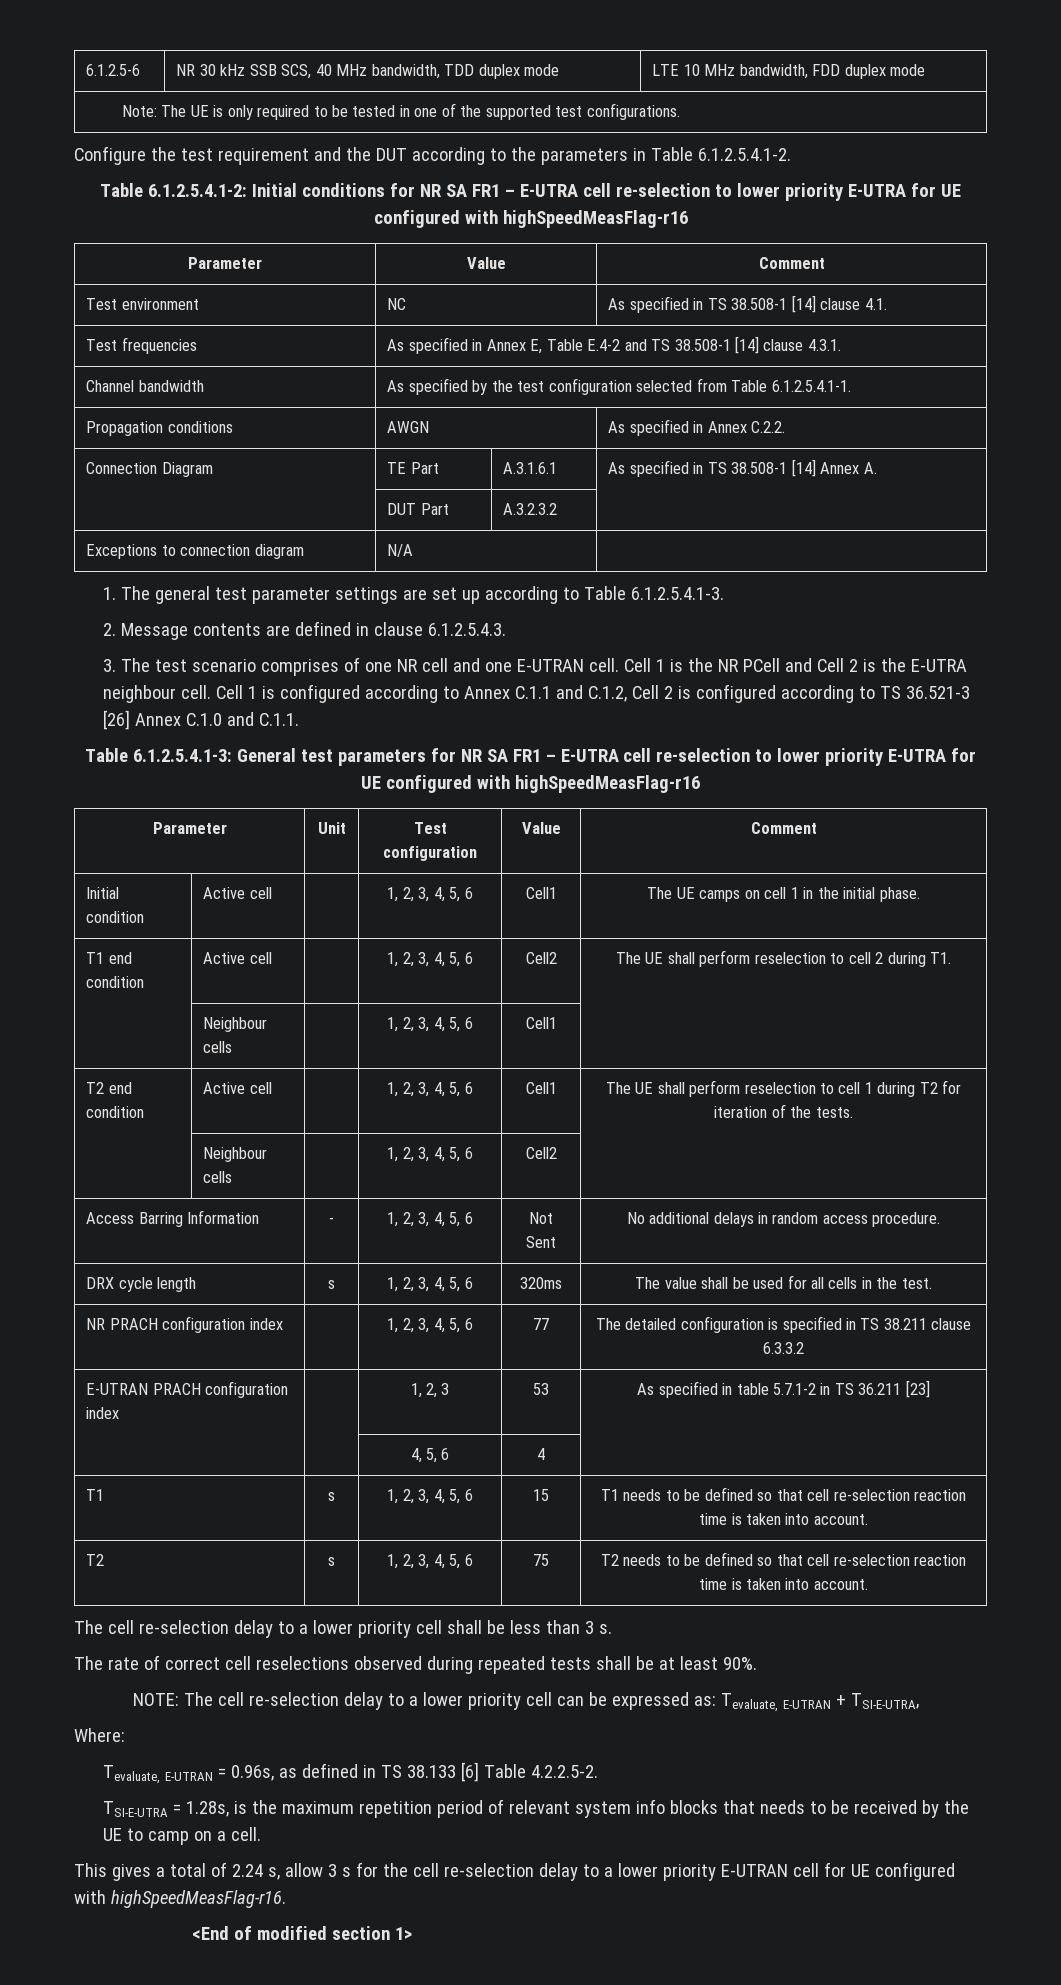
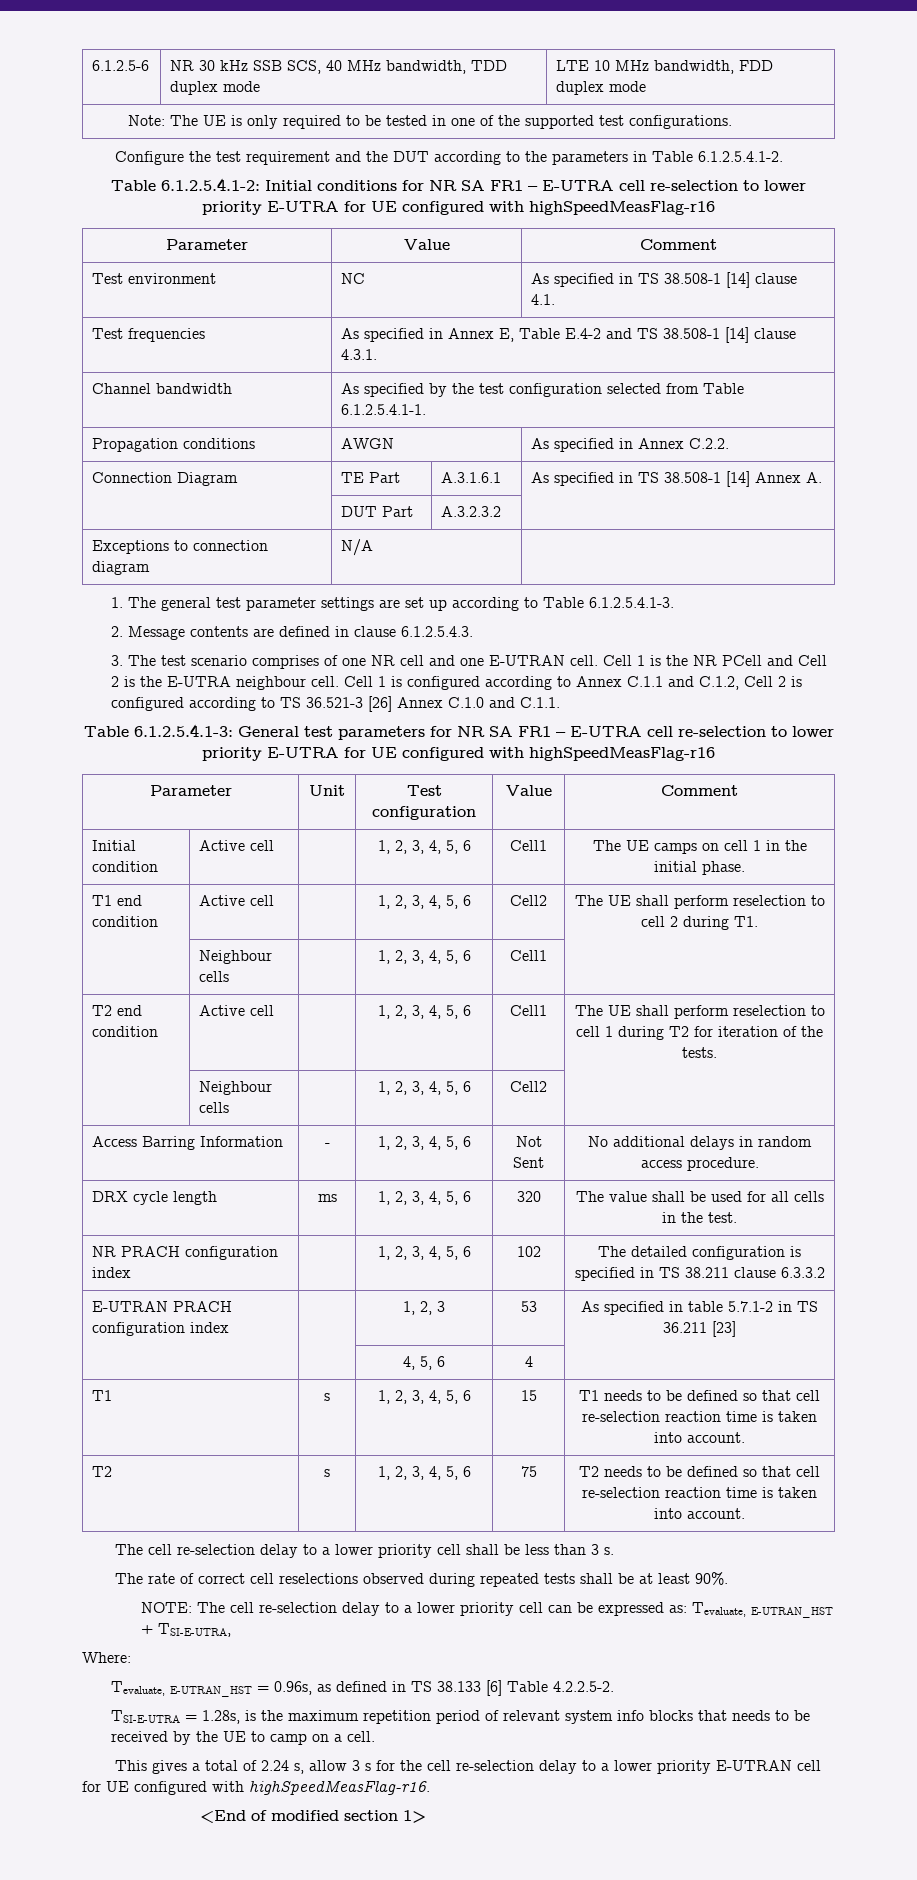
- DRX cycle length | s | 1, 2, 3, 4, 5, 6 | 320ms | The value shall be used for all cells in the test.
+ DRX cycle length | ms | 1, 2, 3, 4, 5, 6 | 320 | The value shall be used for all cells in the test.
- NR PRACH configuration index | | 1, 2, 3, 4, 5, 6 | 77 | The detailed configuration is specified in TS 38.211 clause 6.3.3.2
+ NR PRACH configuration index | | 1, 2, 3, 4, 5, 6 | 102 | The detailed configuration is specified in TS 38.211 clause 6.3.3.2
- NOTE: The cell re-selection delay to a lower priority cell can be expressed as: Tevaluate, E-UTRAN + TSI-E-UTRA,
+ NOTE: The cell re-selection delay to a lower priority cell can be expressed as: Tevaluate, E-UTRAN_HST + TSI-E-UTRA,
- Tevaluate, E-UTRAN = 0.96s, as defined in TS 38.133 [6] Table 4.2.2.5-2.
+ Tevaluate, E-UTRAN_HST = 0.96s, as defined in TS 38.133 [6] Table 4.2.2.5-2.

